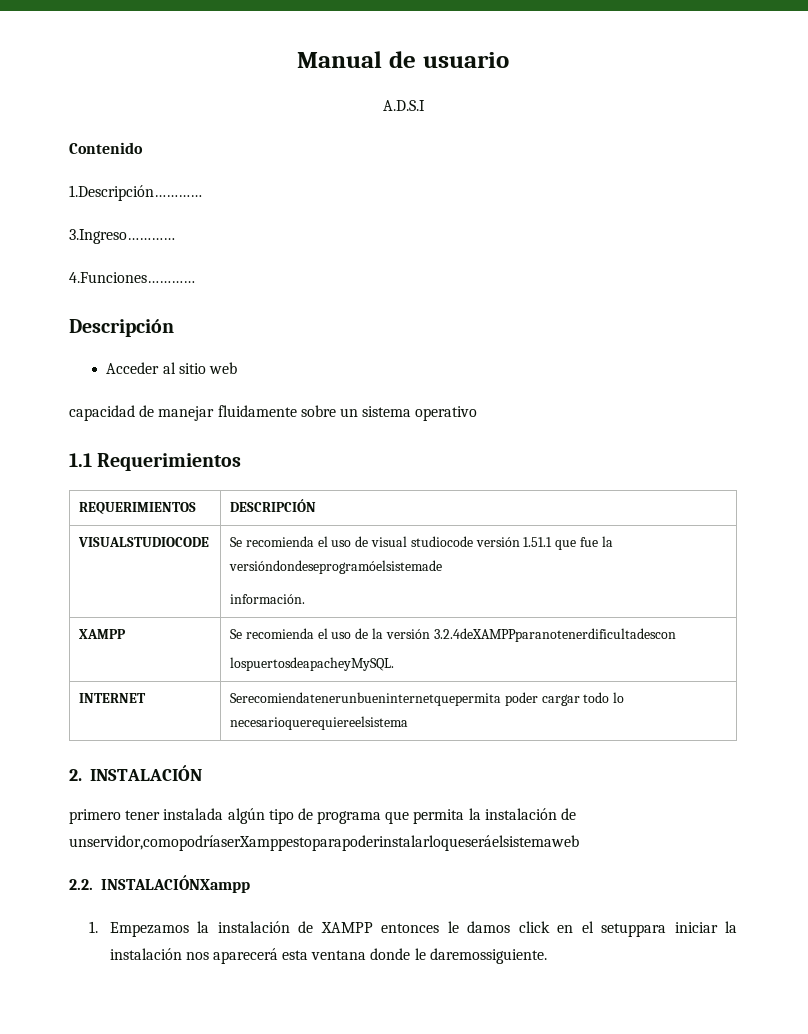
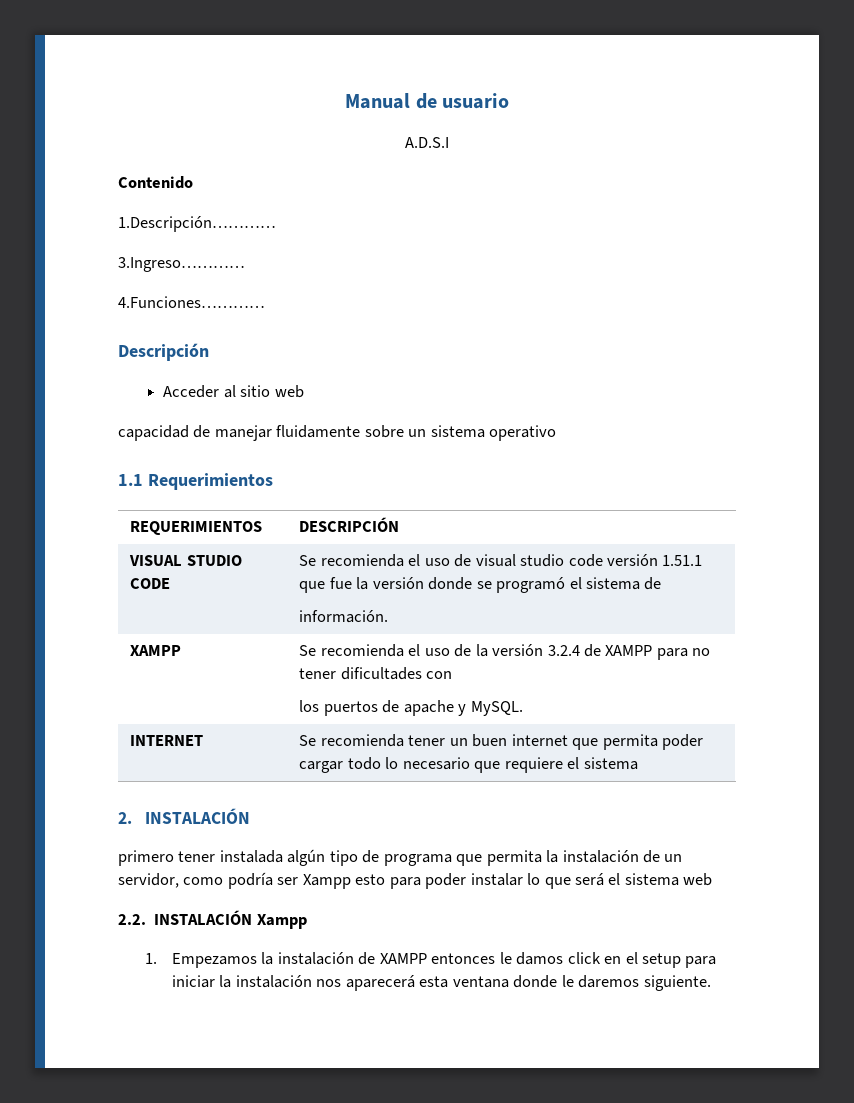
- VISUALSTUDIOCODE | Se recomienda el uso de visual studiocode versión 1.51.1 que fue la versióndondeseprogramóelsistemade
+ VISUAL STUDIO CODE | Se recomienda el uso de visual studio code versión 1.51.1 que fue la versión donde se programó el sistema de
- XAMPP | Se recomienda el uso de la versión 3.2.4deXAMPPparanotenerdificultadescon
- lospuertosdeapacheyMySQL.
- INTERNET | Serecomiendatenerunbueninternetquepermita poder cargar todo lo necesarioquerequiereelsistema
+ XAMPP | Se recomienda el uso de la versión 3.2.4 de XAMPP para no tener dificultades con
+ los puertos de apache y MySQL.
+ INTERNET | Se recomienda tener un buen internet que permita poder cargar todo lo necesario que requiere el sistema
- primero tener instalada algún tipo de programa que permita la instalación de unservidor,comopodríaserXamppestoparapoderinstalarloqueseráelsistemaweb
+ primero tener instalada algún tipo de programa que permita la instalación de un servidor, como podría ser Xampp esto para poder instalar lo que será el sistema web
- 2.2. INSTALACIÓNXampp
+ 2.2. INSTALACIÓN Xampp
- 1. Empezamos la instalación de XAMPP entonces le damos click en el setuppara iniciar la instalación nos aparecerá esta ventana donde le daremossiguiente.
+ 1. Empezamos la instalación de XAMPP entonces le damos click en el setup para iniciar la instalación nos aparecerá esta ventana donde le daremos siguiente.

